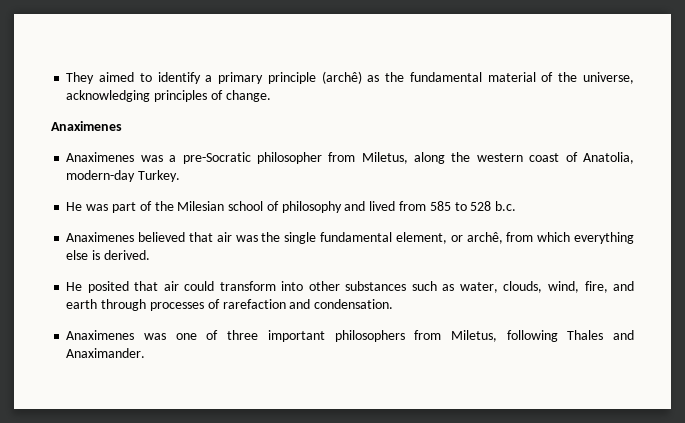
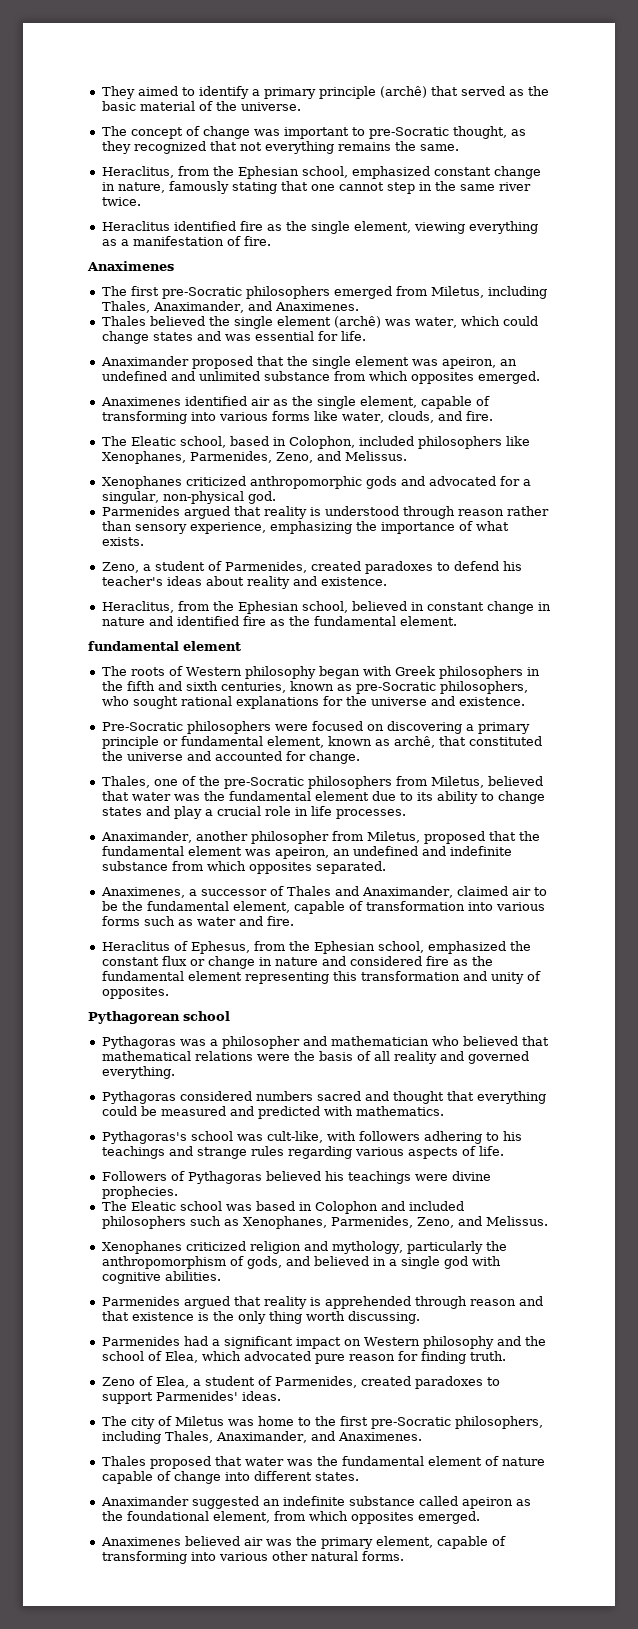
- They aimed to identify a primary principle (archê) as the fundamental material of the universe, acknowledging principles of change.
+ They aimed to identify a primary principle (archê) that served as the basic material of the universe.
+ The concept of change was important to pre-Socratic thought, as they recognized that not everything remains the same.
+ Heraclitus, from the Ephesian school, emphasized constant change in nature, famously stating that one cannot step in the same river twice.
+ Heraclitus identified fire as the single element, viewing everything as a manifestation of fire.
  Anaximenes
- Anaximenes was a pre-Socratic philosopher from Miletus, along the western coast of Anatolia, modern-day Turkey.
- He was part of the Milesian school of philosophy and lived from 585 to 528 b.c.
+ The first pre-Socratic philosophers emerged from Miletus, including Thales, Anaximander, and Anaximenes.
+ Thales believed the single element (archê) was water, which could change states and was essential for life.
+ Anaximander proposed that the single element was apeiron, an undefined and unlimited substance from which opposites emerged.
+ Anaximenes identified air as the single element, capable of transforming into various forms like water, clouds, and fire.
+ The Eleatic school, based in Colophon, included philosophers like Xenophanes, Parmenides, Zeno, and Melissus.
+ Xenophanes criticized anthropomorphic gods and advocated for a singular, non-physical god.
+ Parmenides argued that reality is understood through reason rather than sensory experience, emphasizing the importance of what exists.
+ Zeno, a student of Parmenides, created paradoxes to defend his teacher's ideas about reality and existence.
+ Heraclitus, from the Ephesian school, believed in constant change in nature and identified fire as the fundamental element.
+ fundamental element
+ The roots of Western philosophy began with Greek philosophers in the fifth and sixth centuries, known as pre-Socratic philosophers, who sought rational explanations for the universe and existence.
+ Pre-Socratic philosophers were focused on discovering a primary principle or fundamental element, known as archê, that constituted the universe and accounted for change.
+ Thales, one of the pre-Socratic philosophers from Miletus, believed that water was the fundamental element due to its ability to change states and play a crucial role in life processes.
+ Anaximander, another philosopher from Miletus, proposed that the fundamental element was apeiron, an undefined and indefinite substance from which opposites separated.
+ Anaximenes, a successor of Thales and Anaximander, claimed air to be the fundamental element, capable of transformation into various forms such as water and fire.
+ Heraclitus of Ephesus, from the Ephesian school, emphasized the constant flux or change in nature and considered fire as the fundamental element representing this transformation and unity of opposites.
+ Pythagorean school
+ Pythagoras was a philosopher and mathematician who believed that mathematical relations were the basis of all reality and governed everything.
+ Pythagoras considered numbers sacred and thought that everything could be measured and predicted with mathematics.
+ Pythagoras's school was cult-like, with followers adhering to his teachings and strange rules regarding various aspects of life.
+ Followers of Pythagoras believed his teachings were divine prophecies.
+ The Eleatic school was based in Colophon and included philosophers such as Xenophanes, Parmenides, Zeno, and Melissus.
+ Xenophanes criticized religion and mythology, particularly the anthropomorphism of gods, and believed in a single god with cognitive abilities.
+ Parmenides argued that reality is apprehended through reason and that existence is the only thing worth discussing.
+ Parmenides had a significant impact on Western philosophy and the school of Elea, which advocated pure reason for finding truth.
+ Zeno of Elea, a student of Parmenides, created paradoxes to support Parmenides' ideas.
+ The city of Miletus was home to the first pre-Socratic philosophers, including Thales, Anaximander, and Anaximenes.
+ Thales proposed that water was the fundamental element of nature capable of change into different states.
+ Anaximander suggested an indefinite substance called apeiron as the foundational element, from which opposites emerged.
- Anaximenes believed that air was the single fundamental element, or archê, from which everything else is derived.
- He posited that air could transform into other substances such as water, clouds, wind, fire, and earth through processes of rarefaction and condensation.
- Anaximenes was one of three important philosophers from Miletus, following Thales and Anaximander.
+ Anaximenes believed air was the primary element, capable of transforming into various other natural forms.

